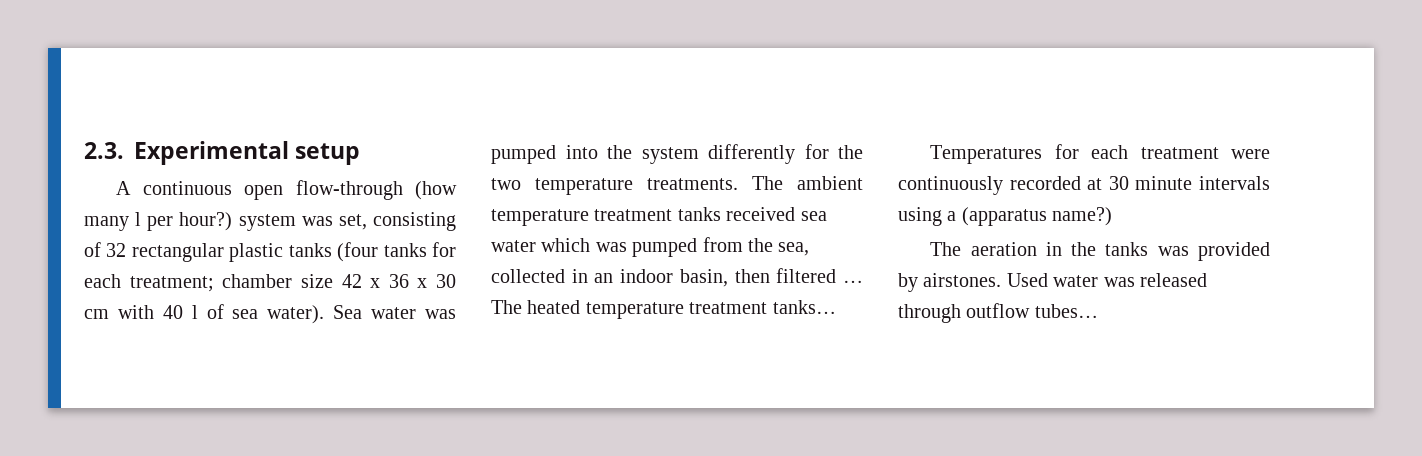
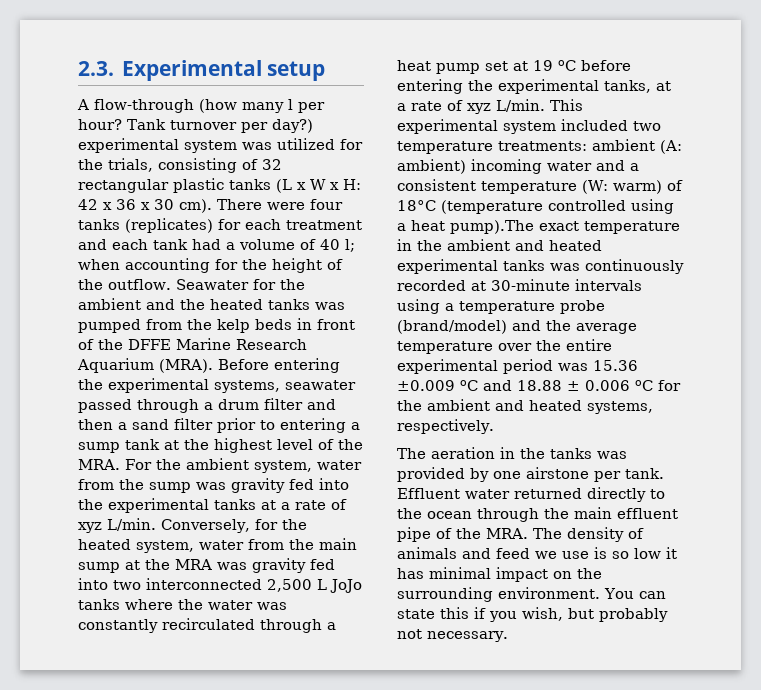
- A continuous open flow-through (how many l per hour?) system was set, consisting of 32 rectangular plastic tanks (four tanks for each treatment; chamber size 42 x 36 x 30 cm with 40 l of sea water). Sea water was pumped into the system differently for the two temperature treatments. The ambient temperature treatment tanks received sea water which was pumped from the sea, collected in an indoor basin, then filtered … The heated temperature treatment tanks…
- Temperatures for each treatment were continuously recorded at 30 minute intervals using a (apparatus name?)
+ A flow-through (how many l per hour? Tank turnover per day?) experimental system was utilized for the trials, consisting of 32 rectangular plastic tanks (L x W x H: 42 x 36 x 30 cm). There were four tanks (replicates) for each treatment and each tank had a volume of 40 l; when accounting for the height of the outflow. Seawater for the ambient and the heated tanks was pumped from the kelp beds in front of the DFFE Marine Research Aquarium (MRA). Before entering the experimental systems, seawater passed through a drum filter and then a sand filter prior to entering a sump tank at the highest level of the MRA. For the ambient system, water from the sump was gravity fed into the experimental tanks at a rate of xyz L/min. Conversely, for the heated system, water from the main sump at the MRA was gravity fed into two interconnected 2,500 L JoJo tanks where the water was constantly recirculated through a heat pump set at 19 oC before entering the experimental tanks, at a rate of xyz L/min. This experimental system included two temperature treatments: ambient (A: ambient) incoming water and a consistent temperature (W: warm) of 18°C (temperature controlled using a heat pump).The exact temperature in the ambient and heated experimental tanks was continuously recorded at 30-minute intervals using a temperature probe (brand/model) and the average temperature over the entire experimental period was 15.36 ±0.009 oC and 18.88 ± 0.006 oC for the ambient and heated systems, respectively.
- The aeration in the tanks was provided by airstones. Used water was released through outflow tubes…
+ The aeration in the tanks was provided by one airstone per tank. Effluent water returned directly to the ocean through the main effluent pipe of the MRA. The density of animals and feed we use is so low it has minimal impact on the surrounding environment. You can state this if you wish, but probably not necessary.

